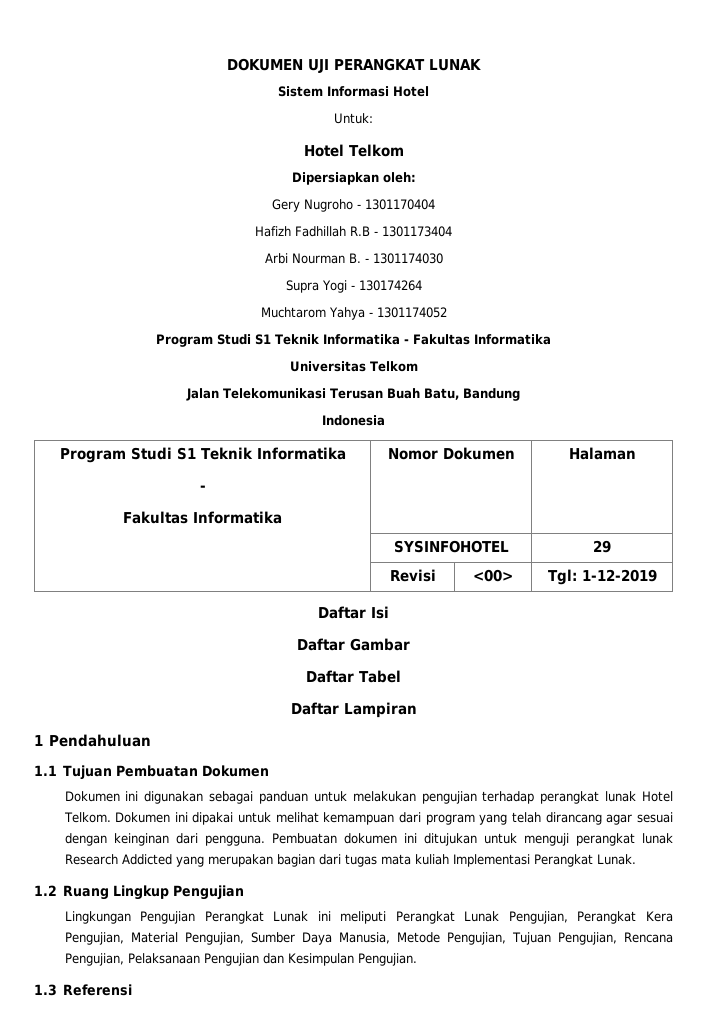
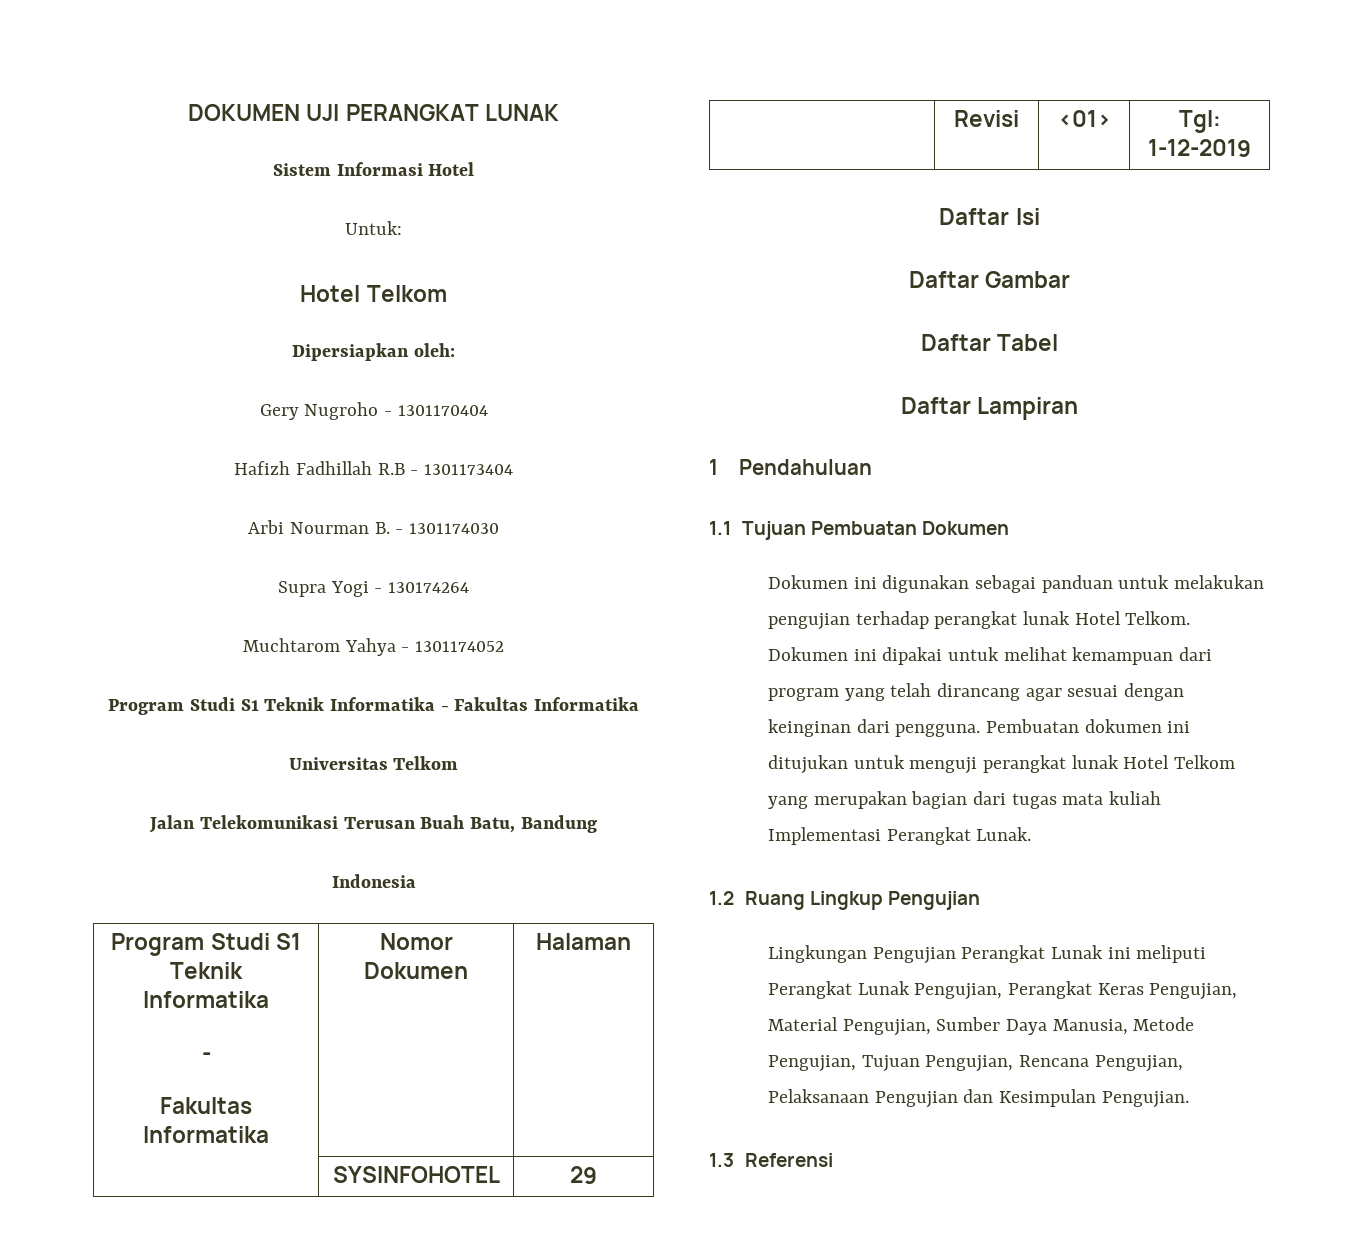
- | Revisi | <00> | Tgl: 1-12-2019
+ | Revisi | <01> | Tgl: 1-12-2019
- Pembuatan dokumen ini ditujukan untuk menguji perangkat lunak Research Addicted yang merupakan bagian dari tugas mata kuliah Implementasi Perangkat Lunak.
+ Pembuatan dokumen ini ditujukan untuk menguji perangkat lunak Hotel Telkom yang merupakan bagian dari tugas mata kuliah Implementasi Perangkat Lunak.
- Lingkungan Pengujian Perangkat Lunak ini meliputi Perangkat Lunak Pengujian, Perangkat Kera Pengujian, Material Pengujian, Sumber Daya Manusia, Metode Pengujian, Tujuan Pengujian, Rencana Pengujian, Pelaksanaan Pengujian dan Kesimpulan Pengujian.
+ Lingkungan Pengujian Perangkat Lunak ini meliputi Perangkat Lunak Pengujian, Perangkat Keras Pengujian, Material Pengujian, Sumber Daya Manusia, Metode Pengujian, Tujuan Pengujian, Rencana Pengujian, Pelaksanaan Pengujian dan Kesimpulan Pengujian.

